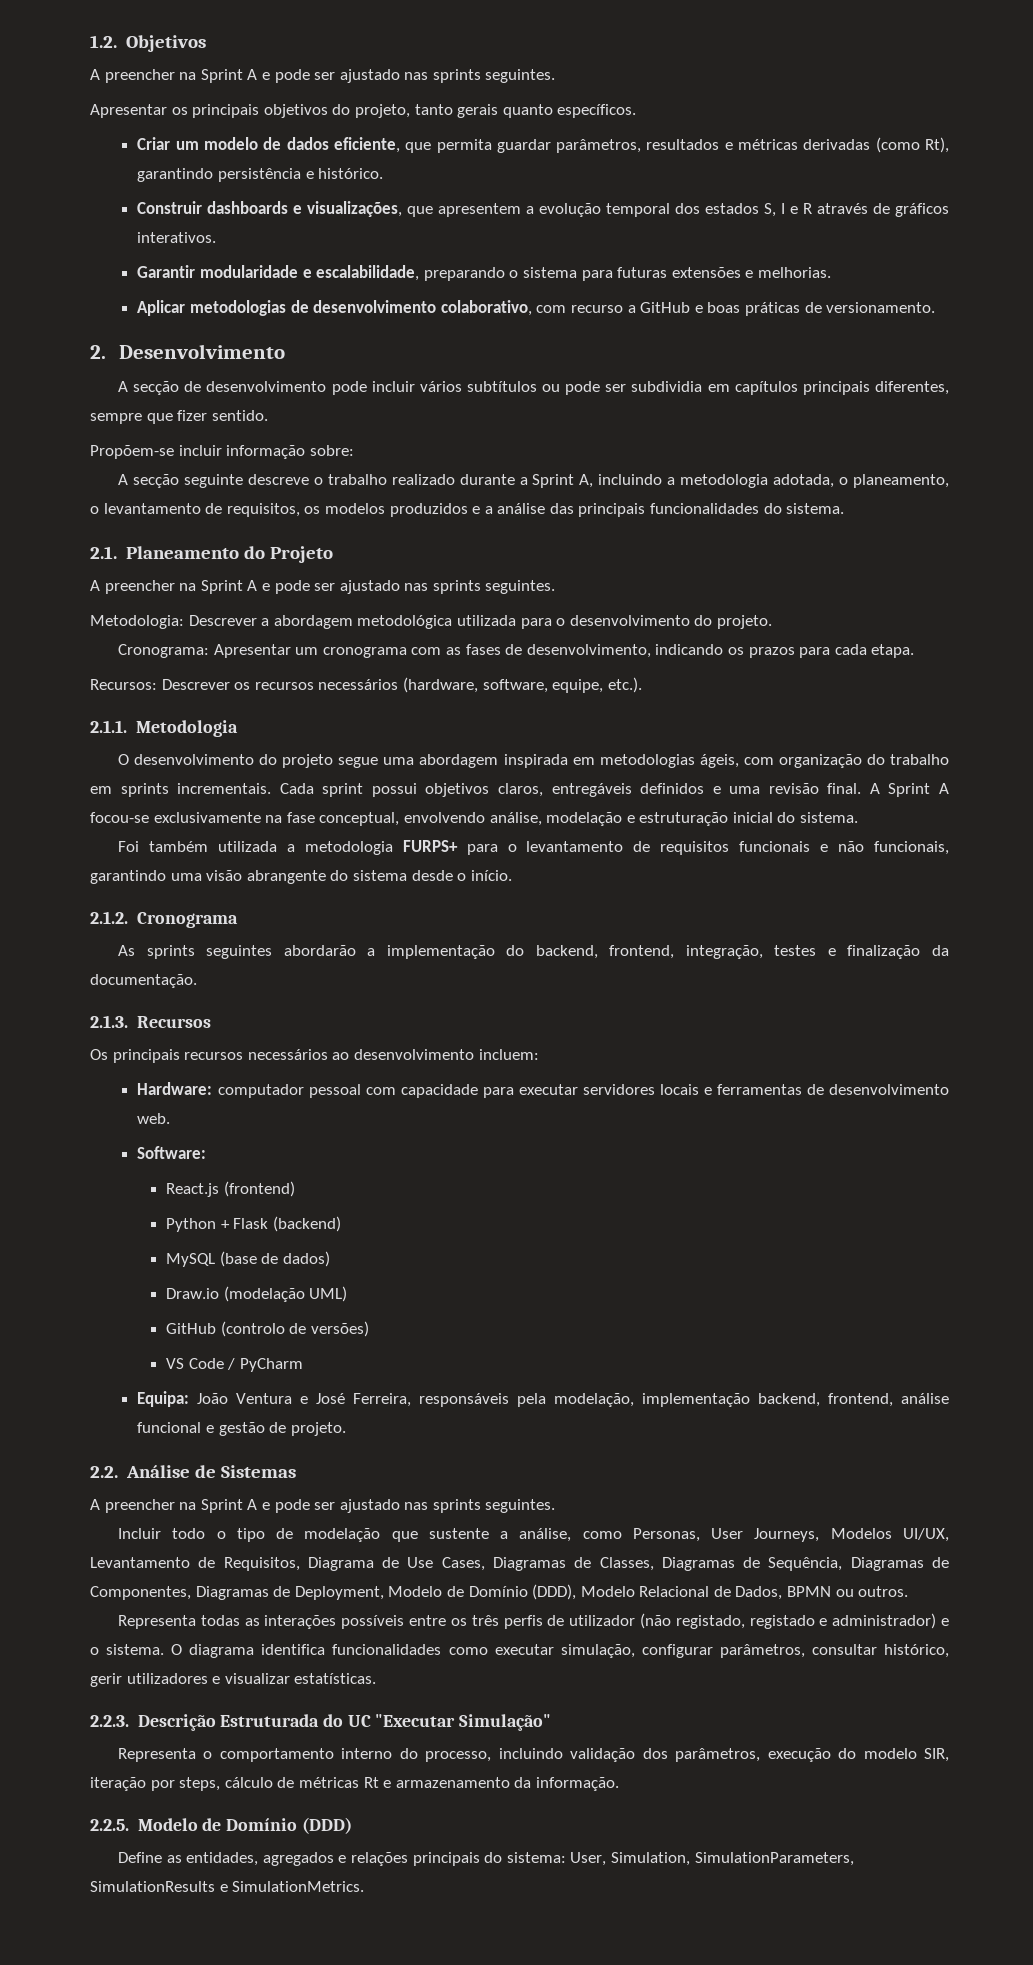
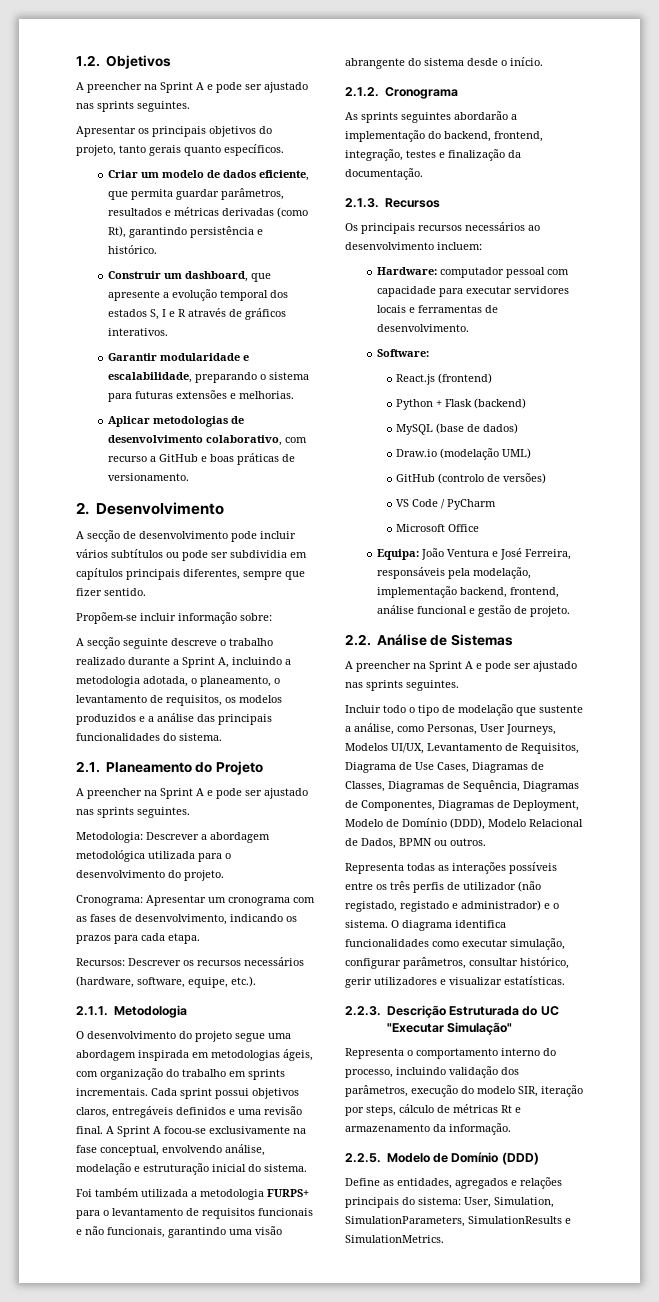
- Construir dashboards e visualizações, que apresentem a evolução temporal dos estados S, I e R através de gráficos interativos.
+ Construir um dashboard, que apresente a evolução temporal dos estados S, I e R através de gráficos interativos.
- Hardware: computador pessoal com capacidade para executar servidores locais e ferramentas de desenvolvimento web.
+ Hardware: computador pessoal com capacidade para executar servidores locais e ferramentas de desenvolvimento.
+ Microsoft Office

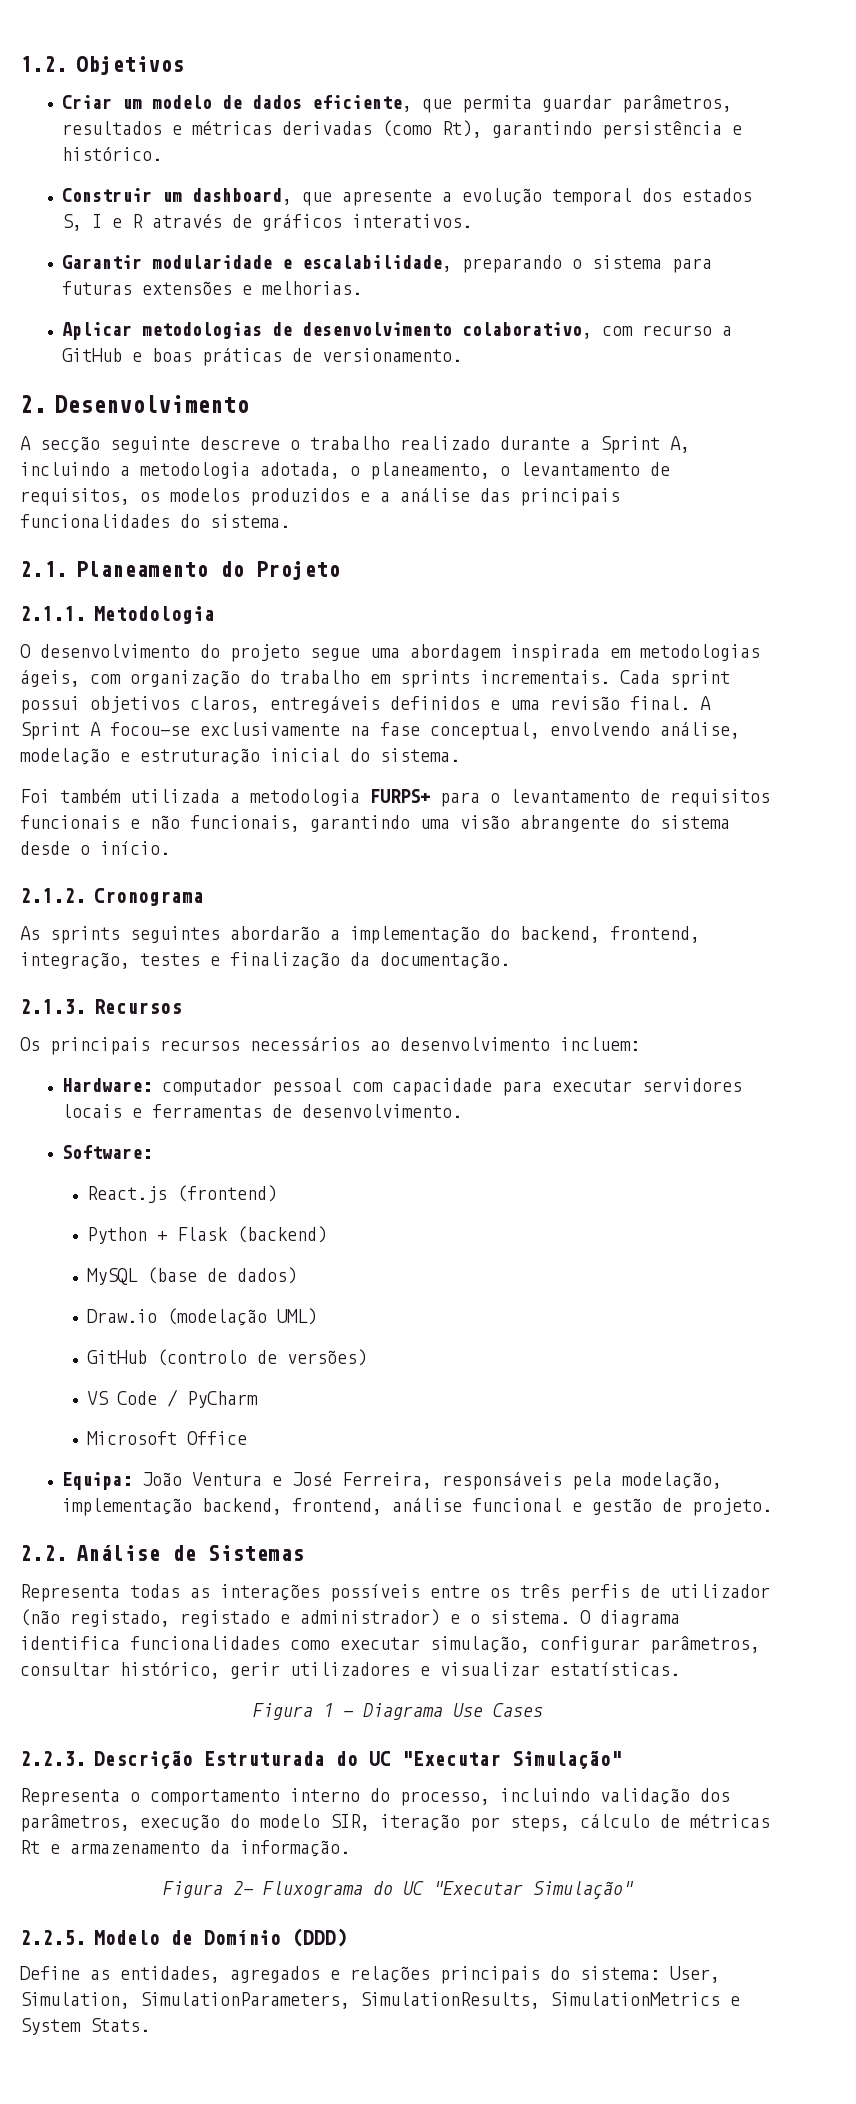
  1.2. Objetivos
- A preencher na Sprint A e pode ser ajustado nas sprints seguintes.
- Apresentar os principais objetivos do projeto, tanto gerais quanto específicos.
- A secção de desenvolvimento pode incluir vários subtítulos ou pode ser subdividia em capítulos principais diferentes, sempre que fizer sentido.
- Propõem-se incluir informação sobre:
  2.1. Planeamento do Projeto
- A preencher na Sprint A e pode ser ajustado nas sprints seguintes.
- Metodologia: Descrever a abordagem metodológica utilizada para o desenvolvimento do projeto.
- Cronograma: Apresentar um cronograma com as fases de desenvolvimento, indicando os prazos para cada etapa.
- Recursos: Descrever os recursos necessários (hardware, software, equipe, etc.).
  2.2. Análise de Sistemas
- A preencher na Sprint A e pode ser ajustado nas sprints seguintes.
- Incluir todo o tipo de modelação que sustente a análise, como Personas, User Journeys, Modelos UI/UX, Levantamento de Requisitos, Diagrama de Use Cases, Diagramas de Classes, Diagramas de Sequência, Diagramas de Componentes, Diagramas de Deployment, Modelo de Domínio (DDD), Modelo Relacional de Dados, BPMN ou outros.
+ Figura 1 - Diagrama Use Cases
+ Figura 2- Fluxograma do UC "Executar Simulação"
- Define as entidades, agregados e relações principais do sistema: User, Simulation, SimulationParameters, SimulationResults e SimulationMetrics.
+ Define as entidades, agregados e relações principais do sistema: User, Simulation, SimulationParameters, SimulationResults, SimulationMetrics e System Stats.

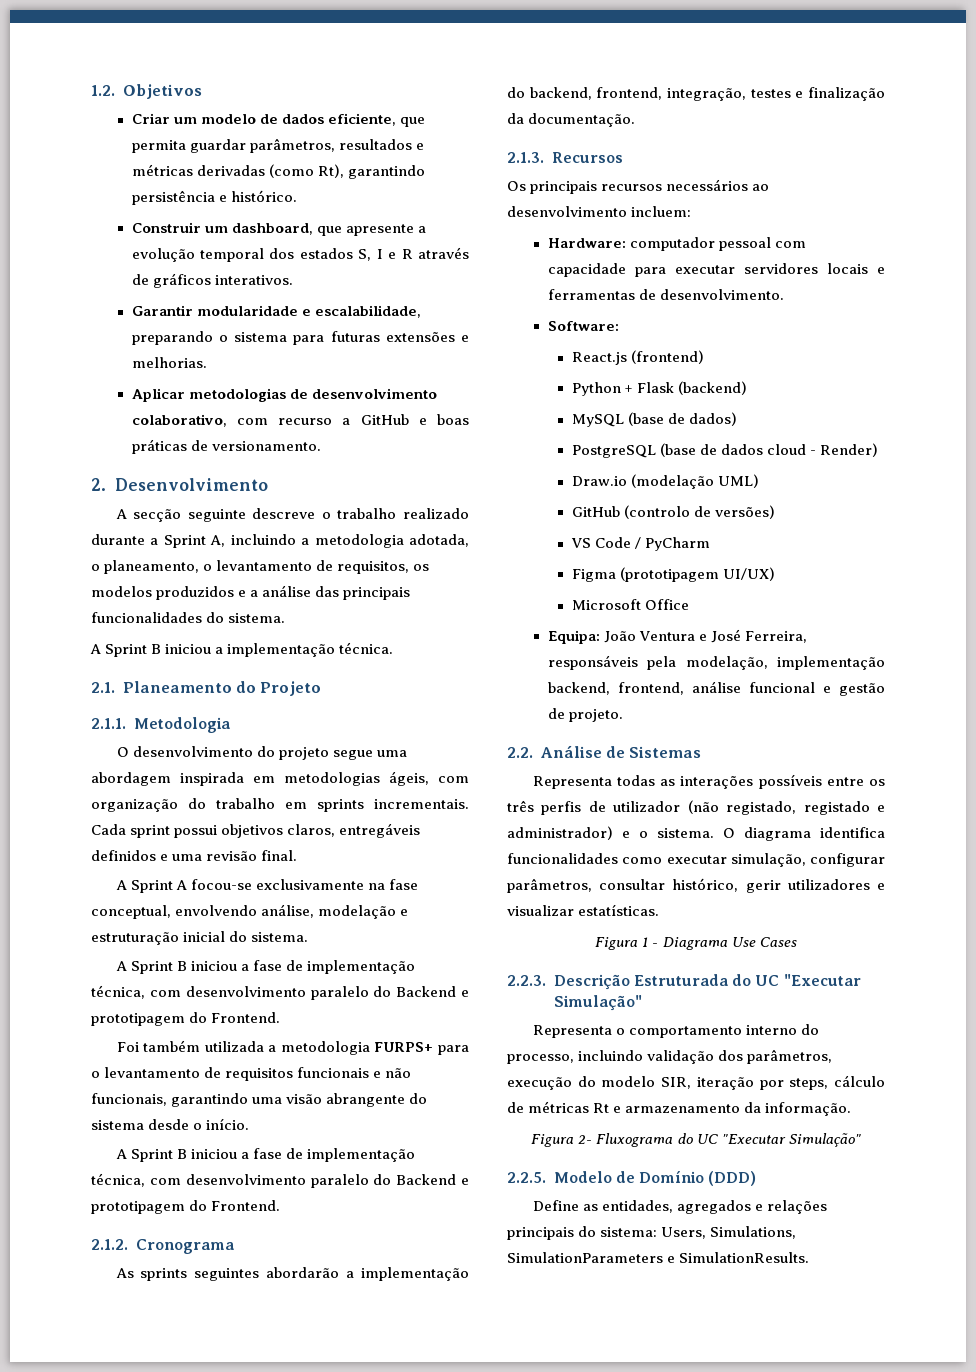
+ A Sprint B iniciou a implementação técnica.
- Cada sprint possui objetivos claros, entregáveis definidos e uma revisão final. A Sprint A focou-se exclusivamente na fase conceptual, envolvendo análise, modelação e estruturação inicial do sistema.
+ Cada sprint possui objetivos claros, entregáveis definidos e uma revisão final.
+ A Sprint A focou-se exclusivamente na fase conceptual, envolvendo análise, modelação e estruturação inicial do sistema.
+ A Sprint B iniciou a fase de implementação técnica, com desenvolvimento paralelo do Backend e prototipagem do Frontend.
  Foi também utilizada a metodologia FURPS+ para o levantamento de requisitos funcionais e não funcionais, garantindo uma visão abrangente do sistema desde o início.
+ A Sprint B iniciou a fase de implementação técnica, com desenvolvimento paralelo do Backend e prototipagem do Frontend.
+ PostgreSQL (base de dados cloud - Render)
+ Figma (prototipagem UI/UX)
- Define as entidades, agregados e relações principais do sistema: User, Simulation, SimulationParameters, SimulationResults, SimulationMetrics e System Stats.
+ Define as entidades, agregados e relações principais do sistema: Users, Simulations, SimulationParameters e SimulationResults.

